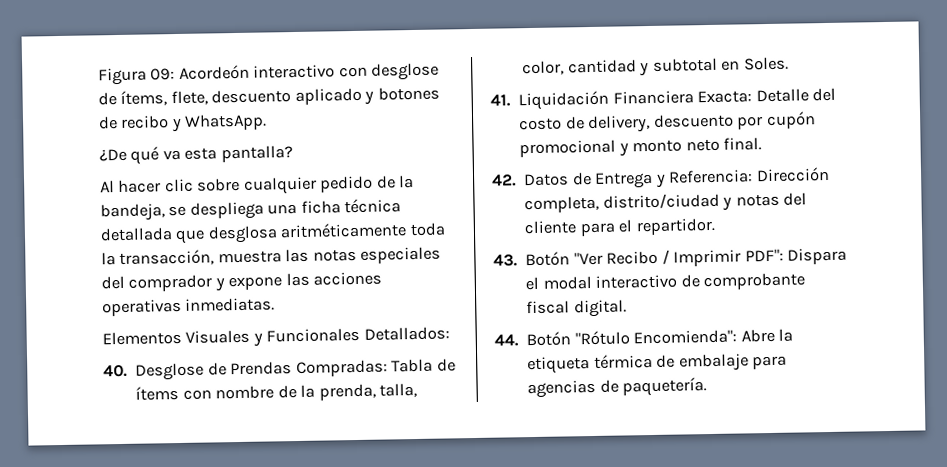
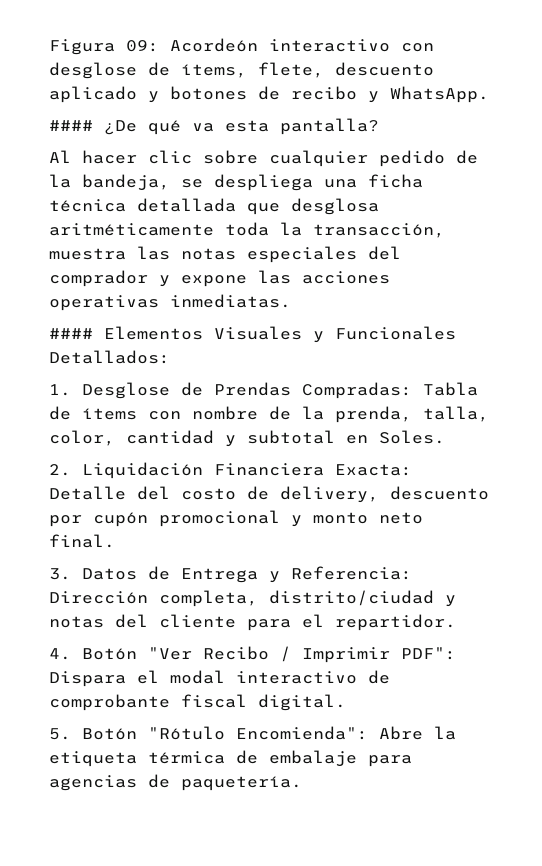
- ¿De qué va esta pantalla?
+ #### ¿De qué va esta pantalla?
- Elementos Visuales y Funcionales Detallados:
+ #### Elementos Visuales y Funcionales Detallados:
- 40. Desglose de Prendas Compradas: Tabla de ítems con nombre de la prenda, talla, color, cantidad y subtotal en Soles.
+ 1. Desglose de Prendas Compradas: Tabla de ítems con nombre de la prenda, talla, color, cantidad y subtotal en Soles.
- 41. Liquidación Financiera Exacta: Detalle del costo de delivery, descuento por cupón promocional y monto neto final.
+ 2. Liquidación Financiera Exacta: Detalle del costo de delivery, descuento por cupón promocional y monto neto final.
- 42. Datos de Entrega y Referencia: Dirección completa, distrito/ciudad y notas del cliente para el repartidor.
+ 3. Datos de Entrega y Referencia: Dirección completa, distrito/ciudad y notas del cliente para el repartidor.
- 43. Botón "Ver Recibo / Imprimir PDF": Dispara el modal interactivo de comprobante fiscal digital.
+ 4. Botón "Ver Recibo / Imprimir PDF": Dispara el modal interactivo de comprobante fiscal digital.
- 44. Botón "Rótulo Encomienda": Abre la etiqueta térmica de embalaje para agencias de paquetería.
+ 5. Botón "Rótulo Encomienda": Abre la etiqueta térmica de embalaje para agencias de paquetería.

